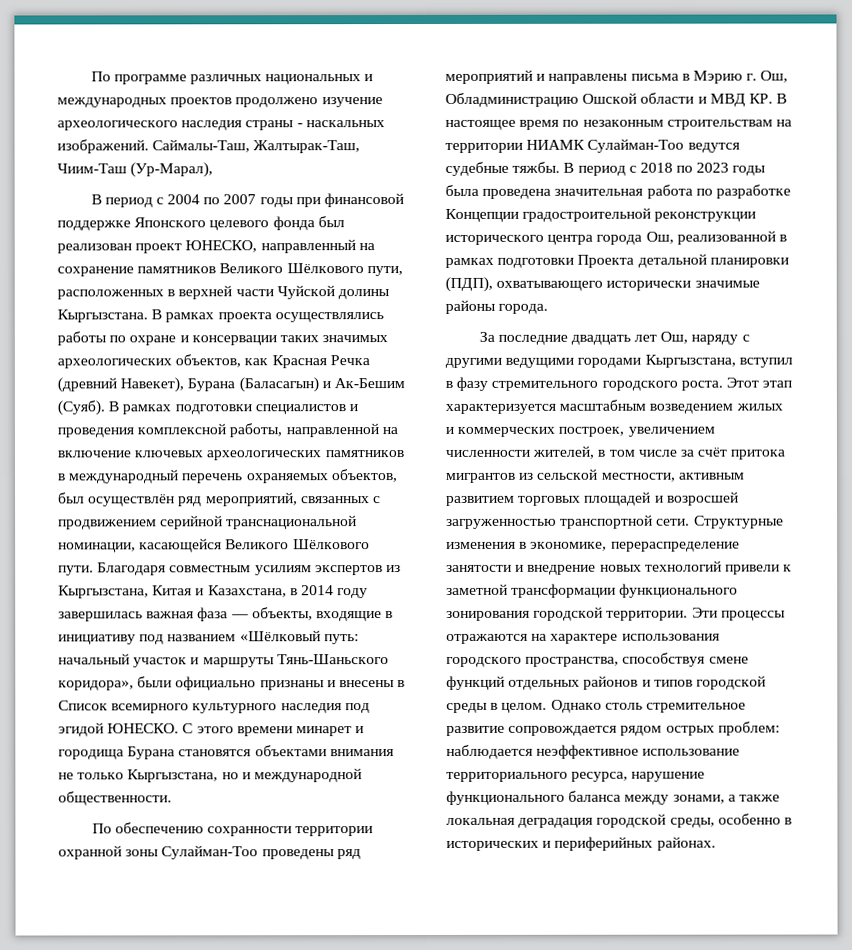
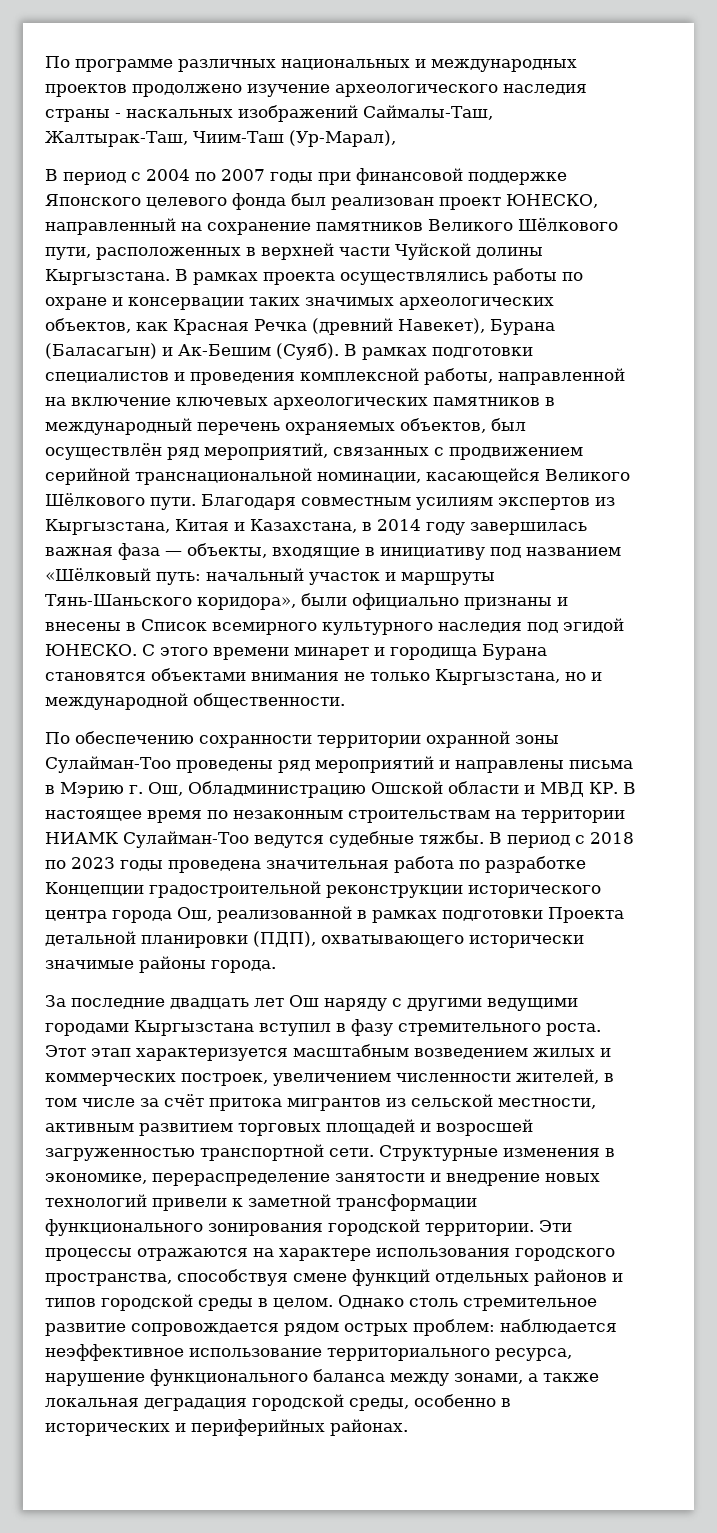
- По программе различных национальных и международных проектов продолжено изучение археологического наследия страны - наскальных изображений. Саймалы-Таш, Жалтырак-Таш, Чиим-Таш (Ур-Марал),
+ По программе различных национальных и международных проектов продолжено изучение археологического наследия страны - наскальных изображений Саймалы-Таш, Жалтырак-Таш, Чиим-Таш (Ур-Марал),
- В период с 2018 по 2023 годы была проведена значительная работа по разработке Концепции градостроительной реконструкции исторического центра города Ош, реализованной в рамках подготовки Проекта детальной планировки (ПДП), охватывающего исторически значимые районы города.
+ В период с 2018 по 2023 годы проведена значительная работа по разработке Концепции градостроительной реконструкции исторического центра города Ош, реализованной в рамках подготовки Проекта детальной планировки (ПДП), охватывающего исторически значимые районы города.
- За последние двадцать лет Ош, наряду с другими ведущими городами Кыргызстана, вступил в фазу стремительного городского роста.
+ За последние двадцать лет Ош наряду с другими ведущими городами Кыргызстана вступил в фазу стремительного роста.

